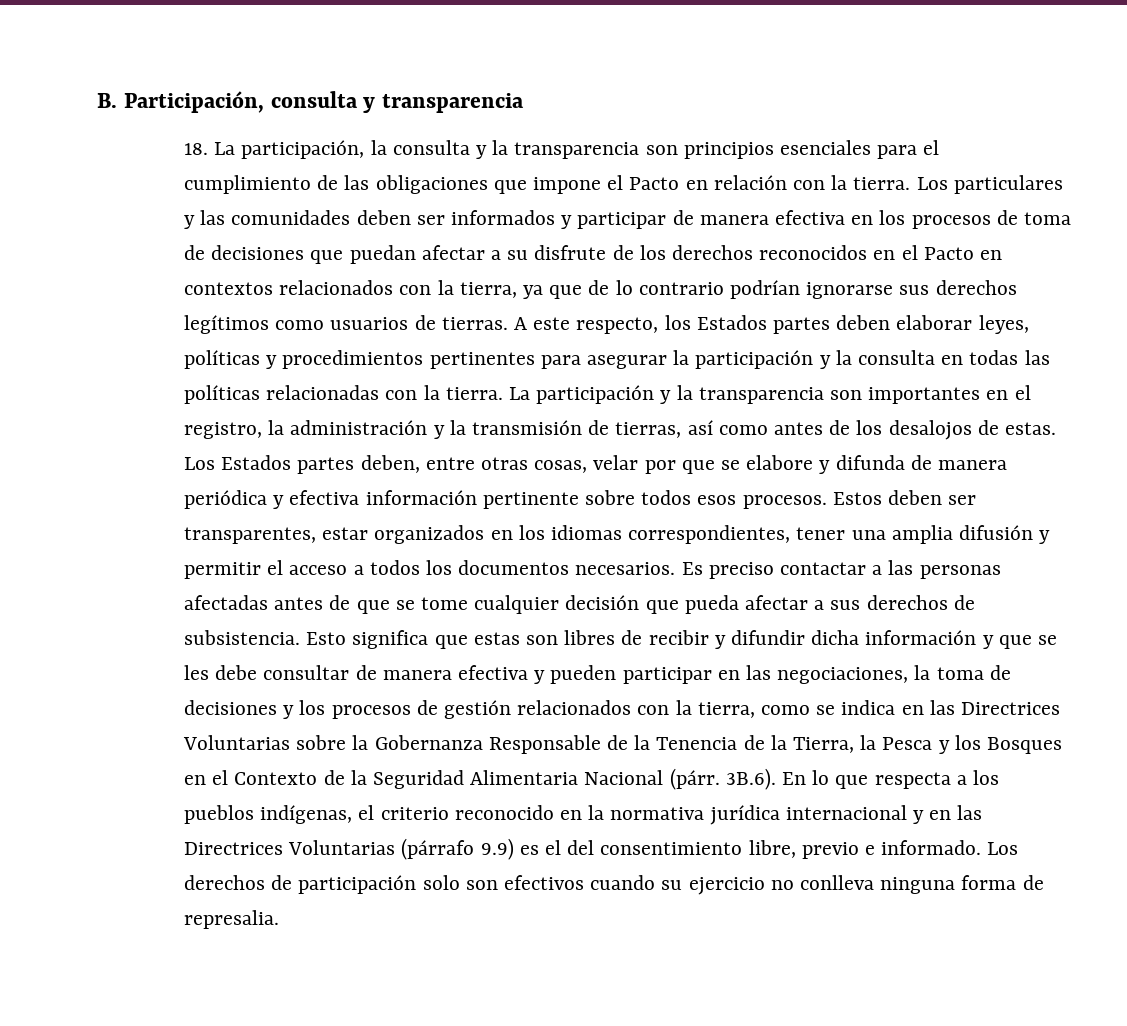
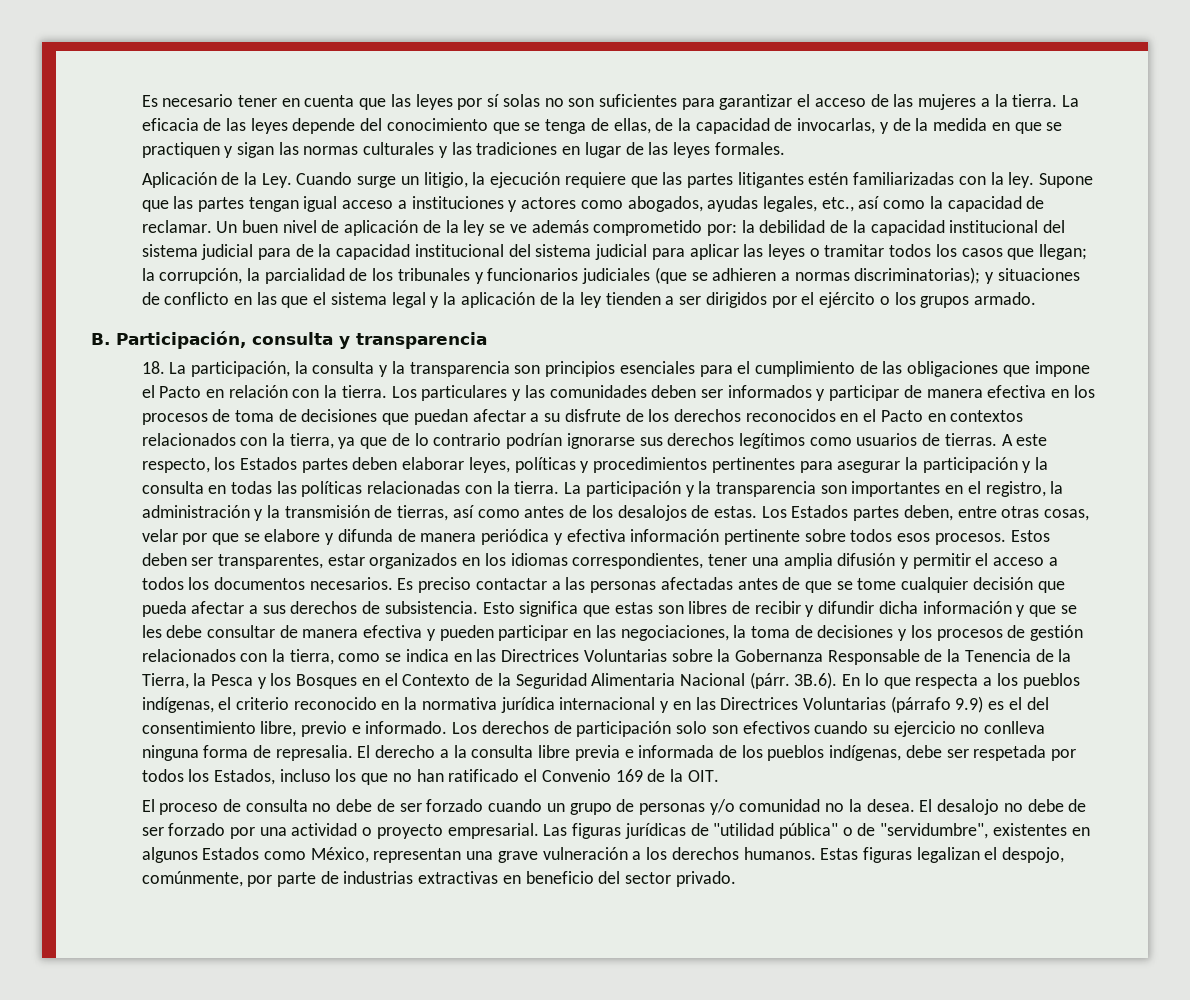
+ Es necesario tener en cuenta que las leyes por sí solas no son suficientes para garantizar el acceso de las mujeres a la tierra. La eficacia de las leyes depende del conocimiento que se tenga de ellas, de la capacidad de invocarlas, y de la medida en que se practiquen y sigan las normas culturales y las tradiciones en lugar de las leyes formales.
+ Aplicación de la Ley. Cuando surge un litigio, la ejecución requiere que las partes litigantes estén familiarizadas con la ley. Supone que las partes tengan igual acceso a instituciones y actores como abogados, ayudas legales, etc., así como la capacidad de reclamar. Un buen nivel de aplicación de la ley se ve además comprometido por: la debilidad de la capacidad institucional del sistema judicial para de la capacidad institucional del sistema judicial para aplicar las leyes o tramitar todos los casos que llegan; la corrupción, la parcialidad de los tribunales y funcionarios judiciales (que se adhieren a normas discriminatorias); y situaciones de conflicto en las que el sistema legal y la aplicación de la ley tienden a ser dirigidos por el ejército o los grupos armado.
+ El derecho a la consulta libre previa e informada de los pueblos indígenas, debe ser respetada por todos los Estados, incluso los que no han ratificado el Convenio 169 de la OIT.
+ El proceso de consulta no debe de ser forzado cuando un grupo de personas y/o comunidad no la desea. El desalojo no debe de ser forzado por una actividad o proyecto empresarial. Las figuras jurídicas de "utilidad pública" o de "servidumbre", existentes en algunos Estados como México, representan una grave vulneración a los derechos humanos. Estas figuras legalizan el despojo, comúnmente, por parte de industrias extractivas en beneficio del sector privado.

